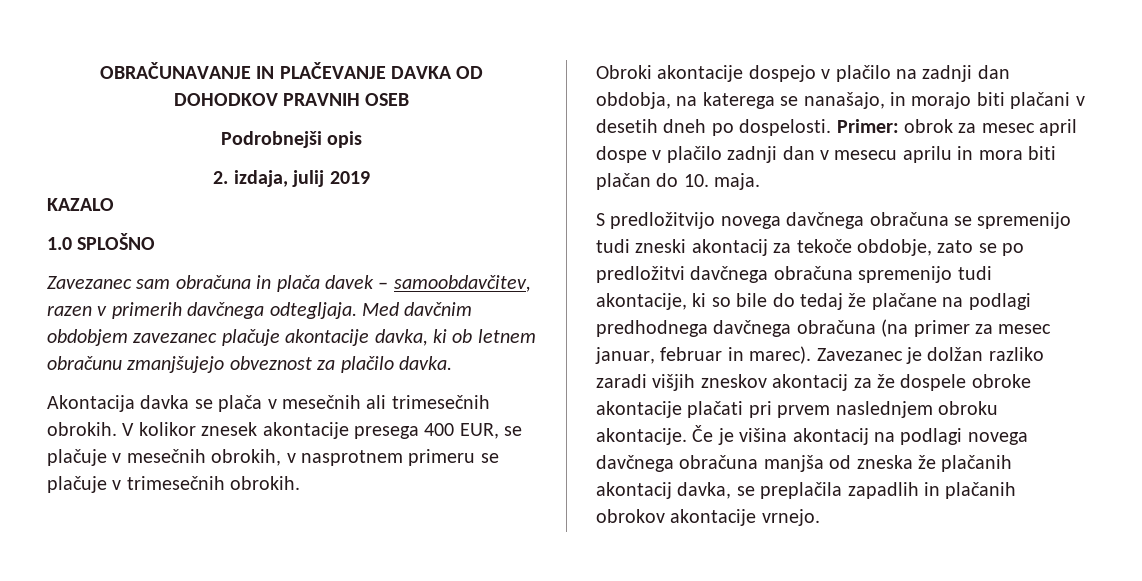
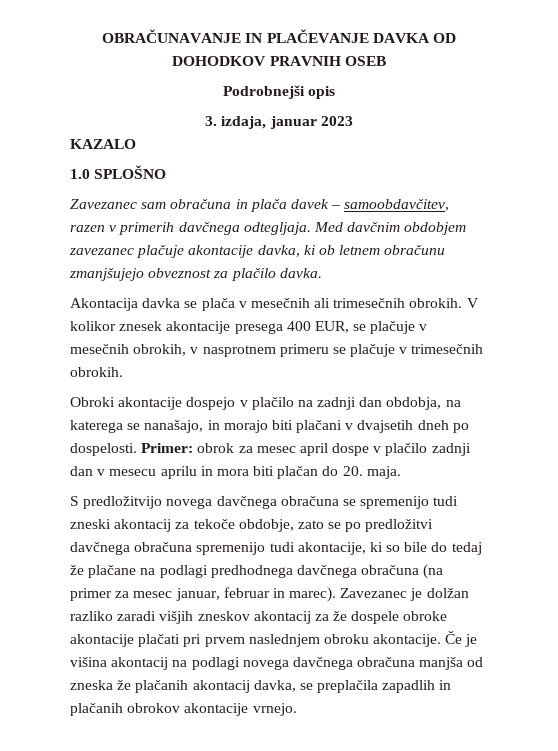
- 2. izdaja, julij 2019
+ 3. izdaja, januar 2023
- Obroki akontacije dospejo v plačilo na zadnji dan obdobja, na katerega se nanašajo, in morajo biti plačani v desetih dneh po dospelosti.
+ Obroki akontacije dospejo v plačilo na zadnji dan obdobja, na katerega se nanašajo, in morajo biti plačani v dvajsetih dneh po dospelosti.
- Primer: obrok za mesec april dospe v plačilo zadnji dan v mesecu aprilu in mora biti plačan do 10. maja.
+ Primer: obrok za mesec april dospe v plačilo zadnji dan v mesecu aprilu in mora biti plačan do 20. maja.

